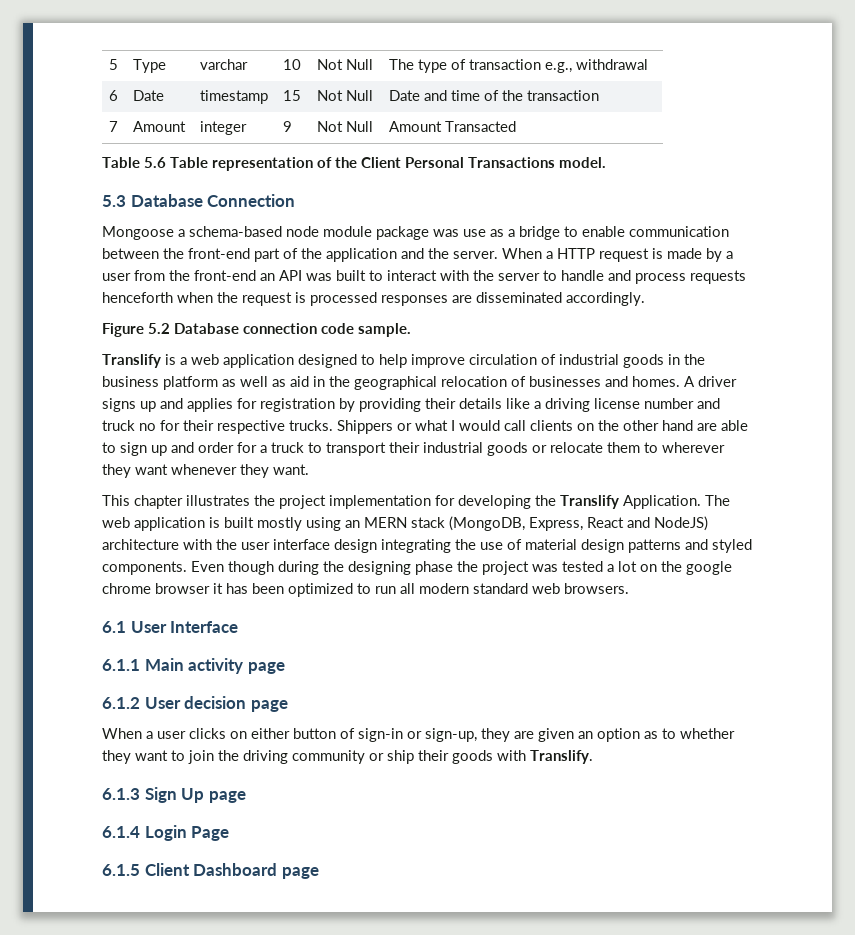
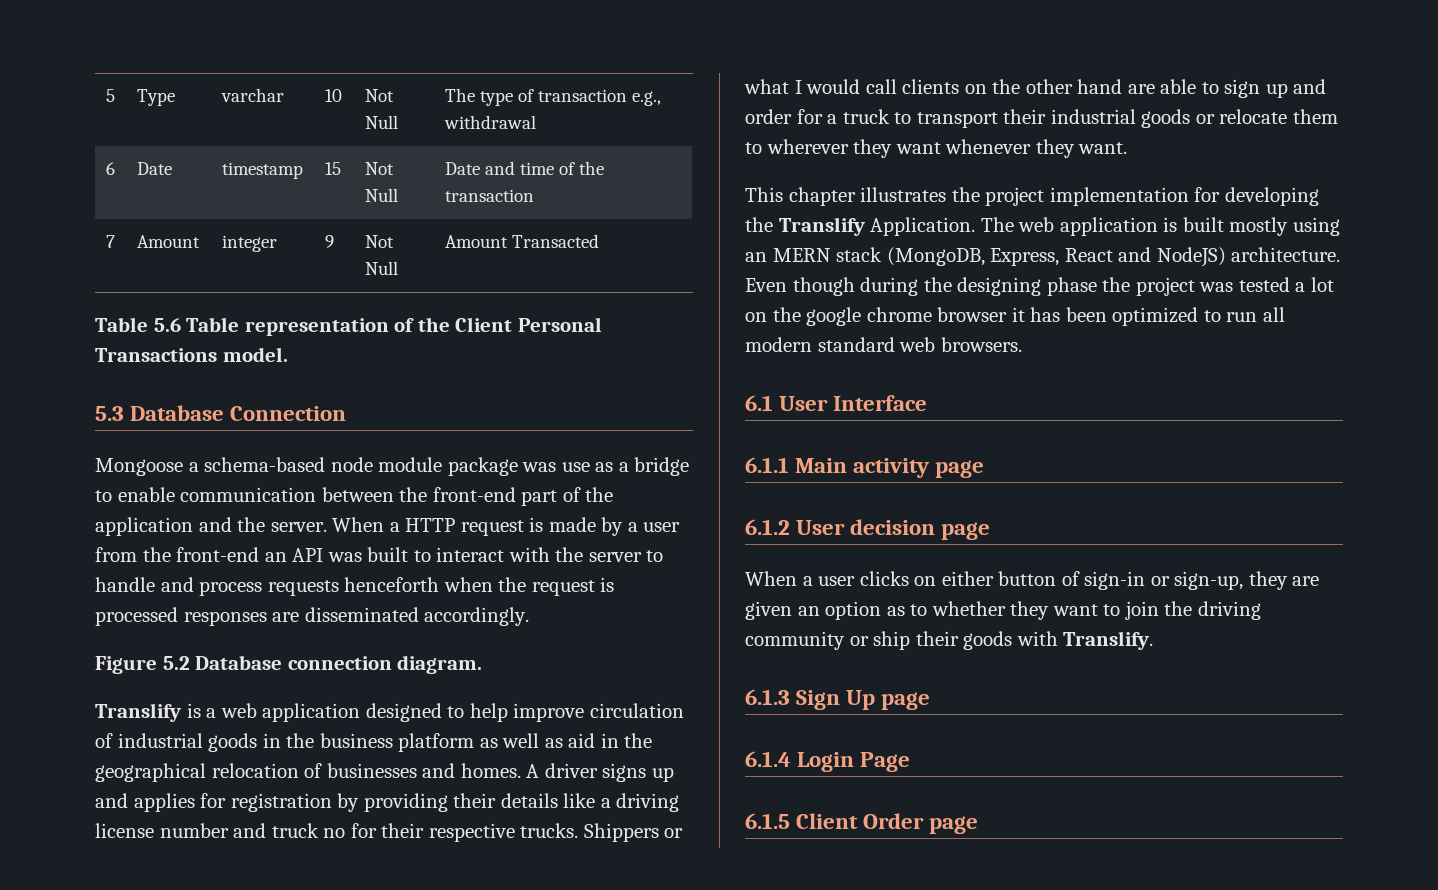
- Figure 5.2 Database connection code sample.
+ Figure 5.2 Database connection diagram.
- The web application is built mostly using an MERN stack (MongoDB, Express, React and NodeJS) architecture with the user interface design integrating the use of material design patterns and styled components.
+ The web application is built mostly using an MERN stack (MongoDB, Express, React and NodeJS) architecture.
- 6.1.5 Client Dashboard page
+ 6.1.5 Client Order page

